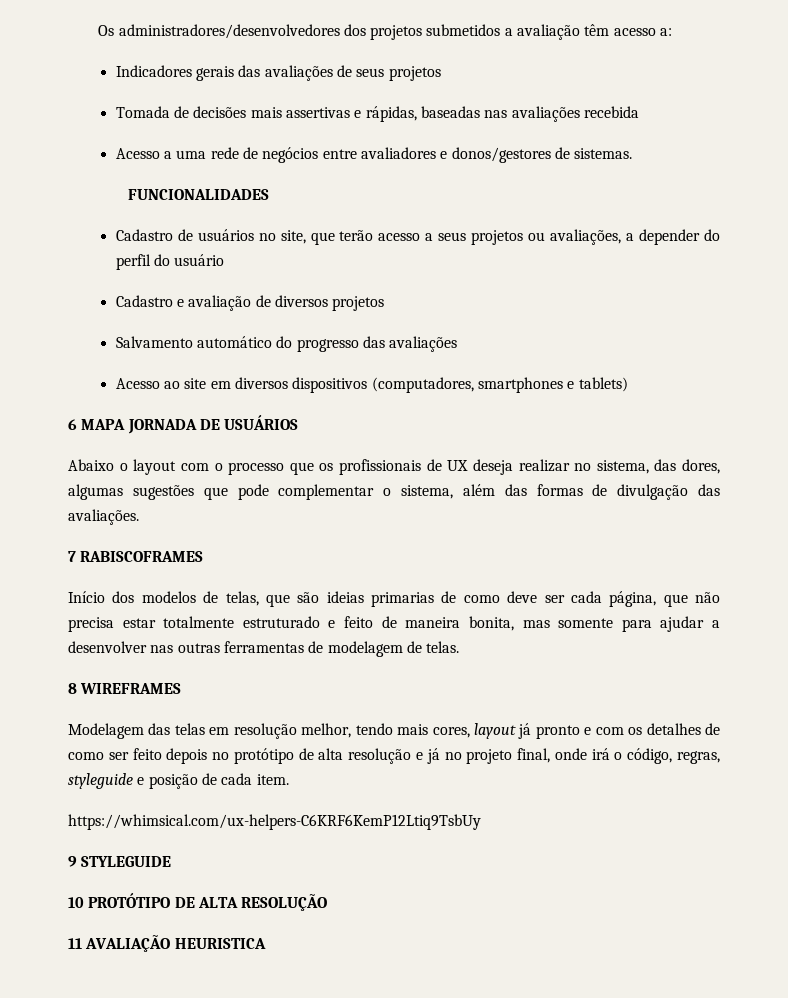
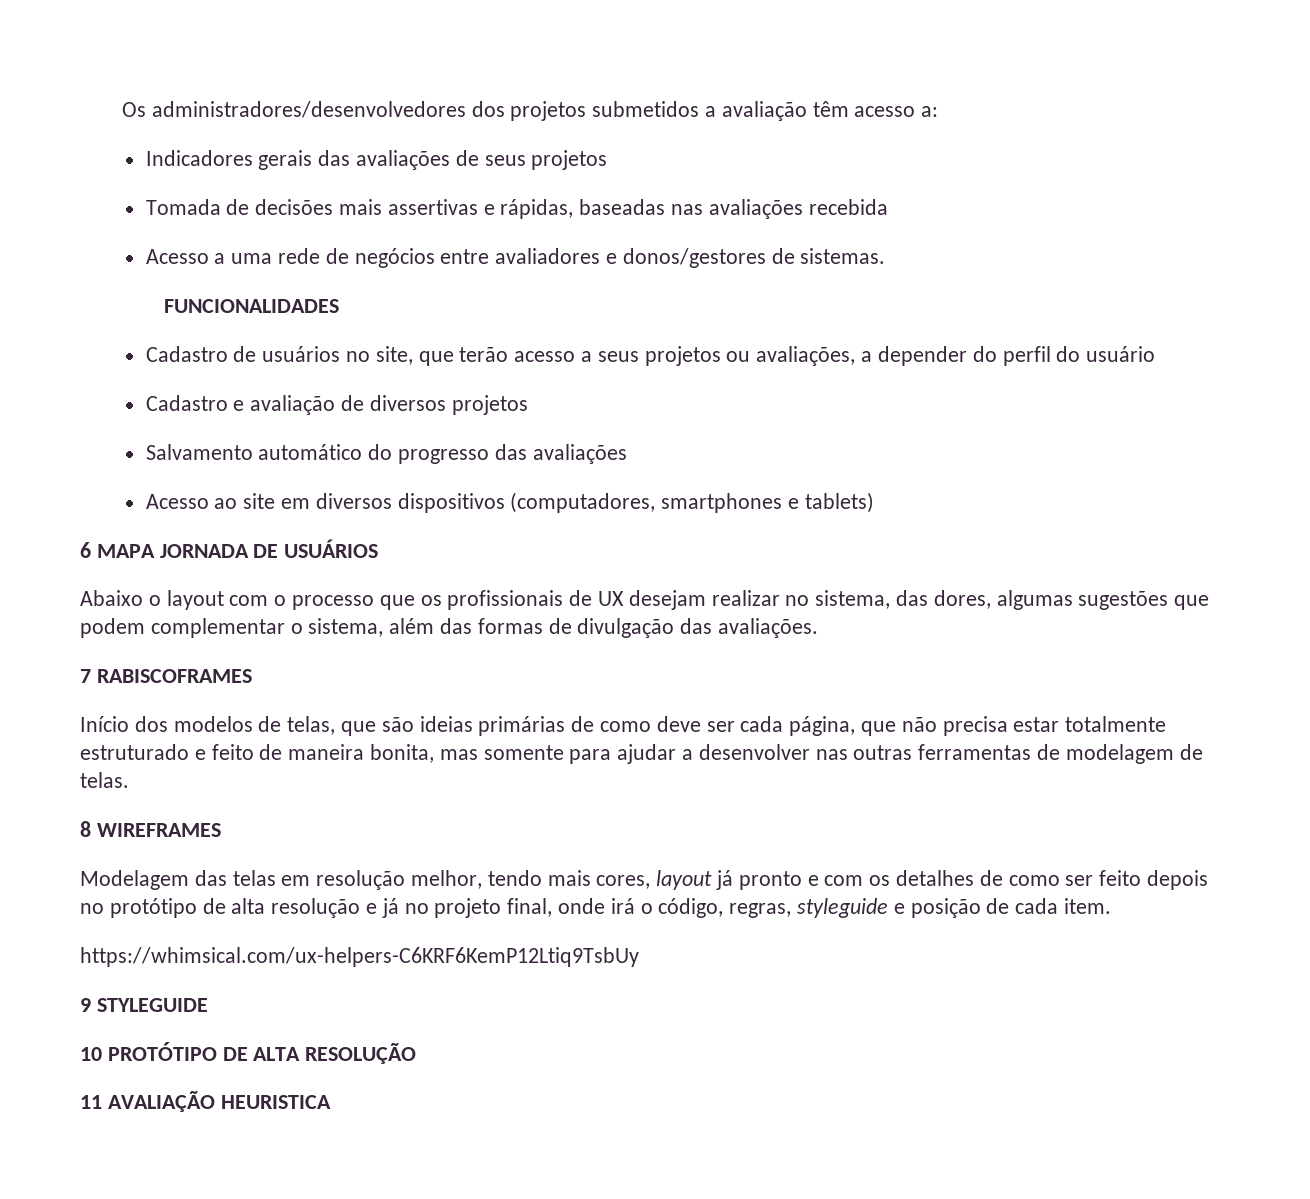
- Abaixo o layout com o processo que os profissionais de UX deseja realizar no sistema, das dores, algumas sugestões que pode complementar o sistema, além das formas de divulgação das avaliações.
+ Abaixo o layout com o processo que os profissionais de UX desejam realizar no sistema, das dores, algumas sugestões que podem complementar o sistema, além das formas de divulgação das avaliações.
- Início dos modelos de telas, que são ideias primarias de como deve ser cada página, que não precisa estar totalmente estruturado e feito de maneira bonita, mas somente para ajudar a desenvolver nas outras ferramentas de modelagem de telas.
+ Início dos modelos de telas, que são ideias primárias de como deve ser cada página, que não precisa estar totalmente estruturado e feito de maneira bonita, mas somente para ajudar a desenvolver nas outras ferramentas de modelagem de telas.

